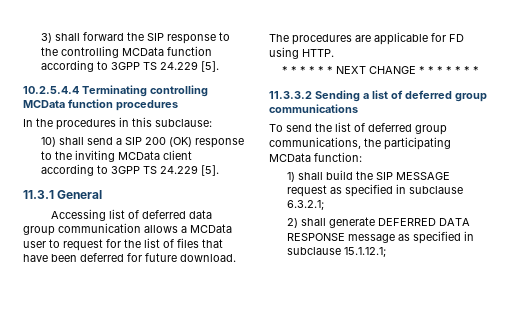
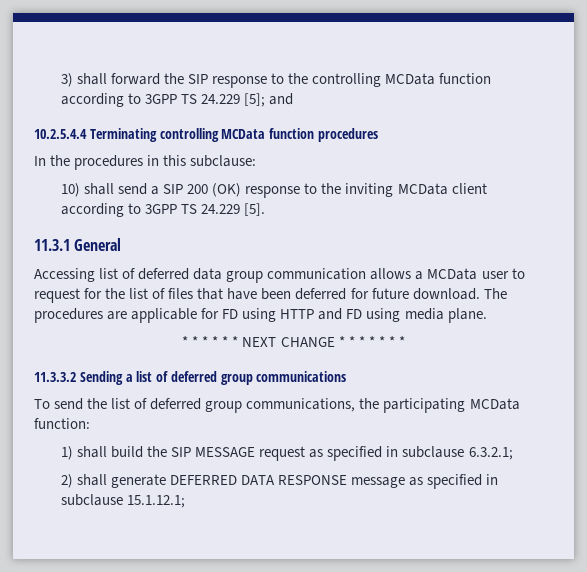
- 3) shall forward the SIP response to the controlling MCData function according to 3GPP TS 24.229 [5].
+ 3) shall forward the SIP response to the controlling MCData function according to 3GPP TS 24.229 [5]; and
- The procedures are applicable for FD using HTTP.
+ The procedures are applicable for FD using HTTP and FD using media plane.

